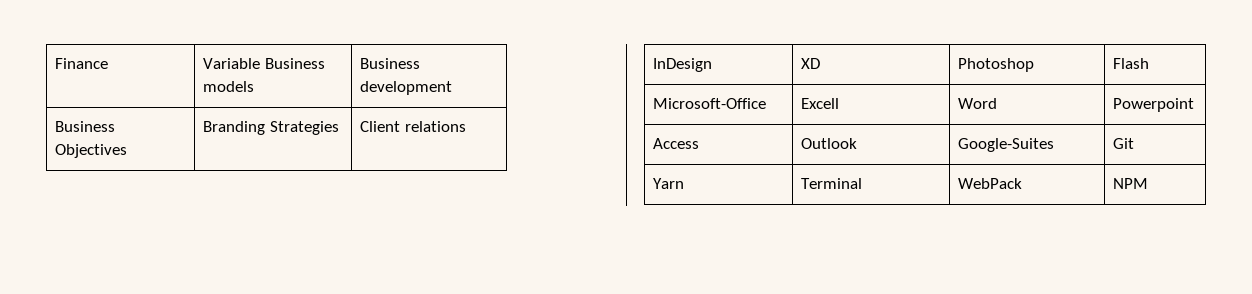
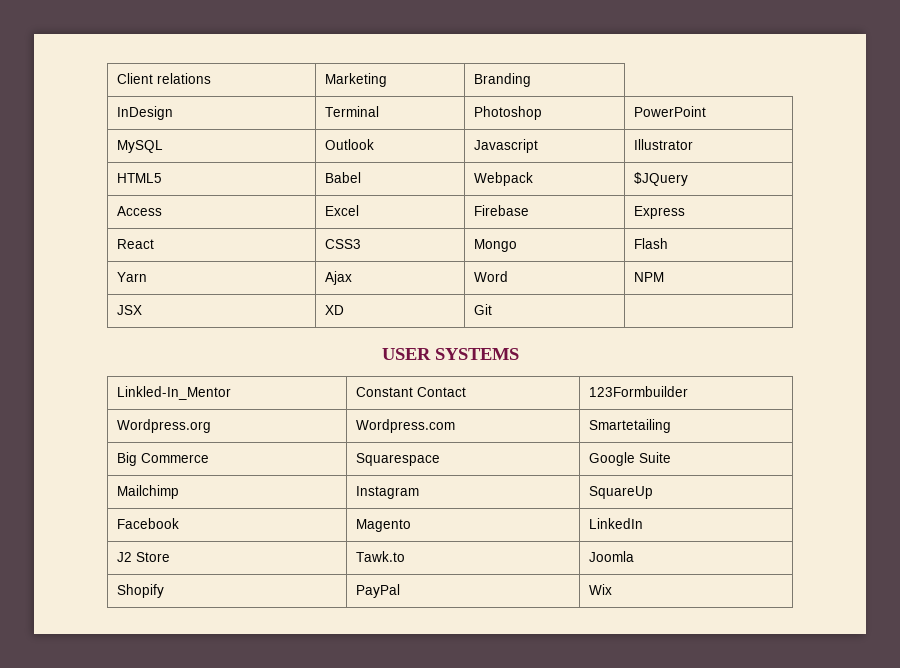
- Finance | Variable Business models | Business development
- Business Objectives | Branding Strategies | Client relations
+ Client relations | Marketing | Branding
- InDesign | XD | Photoshop | Flash
+ InDesign | Terminal | Photoshop | PowerPoint
+ MySQL | Outlook | Javascript | Illustrator
+ HTML5 | Babel | Webpack | $JQuery
+ Access | Excel | Firebase | Express
+ React | CSS3 | Mongo | Flash
- Microsoft-Office | Excell | Word | Powerpoint
- Access | Outlook | Google-Suites | Git
- Yarn | Terminal | WebPack | NPM
+ Yarn | Ajax | Word | NPM
+ JSX | XD | Git |
+ USER SYSTEMS
+ Linkled-In_Mentor | Constant Contact | 123Formbuilder
+ Wordpress.org | Wordpress.com | Smartetailing
+ Big Commerce | Squarespace | Google Suite
+ Mailchimp | Instagram | SquareUp
+ Facebook | Magento | LinkedIn
+ J2 Store | Tawk.to | Joomla
+ Shopify | PayPal | Wix

